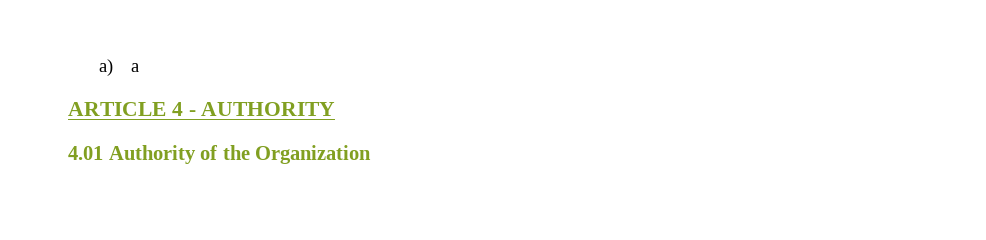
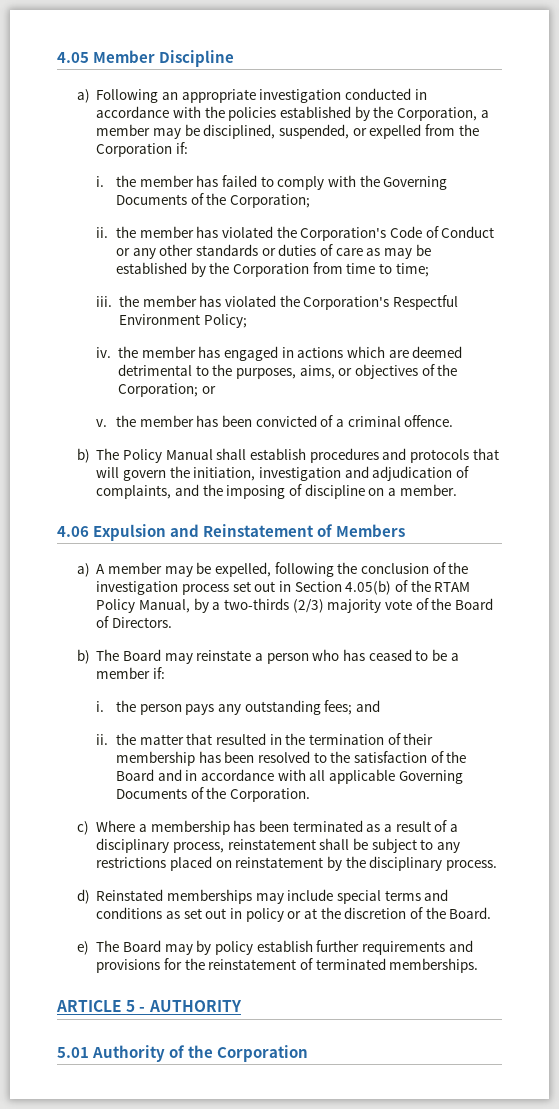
- a) a
+ 4.05 Member Discipline
+ a) Following an appropriate investigation conducted in accordance with the policies established by the Corporation, a member may be disciplined, suspended, or expelled from the Corporation if:
+ i. the member has failed to comply with the Governing Documents of the Corporation;
+ ii. the member has violated the Corporation's Code of Conduct or any other standards or duties of care as may be established by the Corporation from time to time;
+ iii. the member has violated the Corporation's Respectful Environment Policy;
+ iv. the member has engaged in actions which are deemed detrimental to the purposes, aims, or objectives of the Corporation; or
+ v. the member has been convicted of a criminal offence.
+ b) The Policy Manual shall establish procedures and protocols that will govern the initiation, investigation and adjudication of complaints, and the imposing of discipline on a member.
+ 4.06 Expulsion and Reinstatement of Members
+ a) A member may be expelled, following the conclusion of the investigation process set out in Section 4.05(b) of the RTAM Policy Manual, by a two-thirds (2/3) majority vote of the Board of Directors.
+ b) The Board may reinstate a person who has ceased to be a member if:
+ i. the person pays any outstanding fees; and
+ ii. the matter that resulted in the termination of their membership has been resolved to the satisfaction of the Board and in accordance with all applicable Governing Documents of the Corporation.
+ c) Where a membership has been terminated as a result of a disciplinary process, reinstatement shall be subject to any restrictions placed on reinstatement by the disciplinary process.
+ d) Reinstated memberships may include special terms and conditions as set out in policy or at the discretion of the Board.
+ e) The Board may by policy establish further requirements and provisions for the reinstatement of terminated memberships.
- ARTICLE 4 - AUTHORITY
+ ARTICLE 5 - AUTHORITY
- 4.01 Authority of the Organization
+ 5.01 Authority of the Corporation

